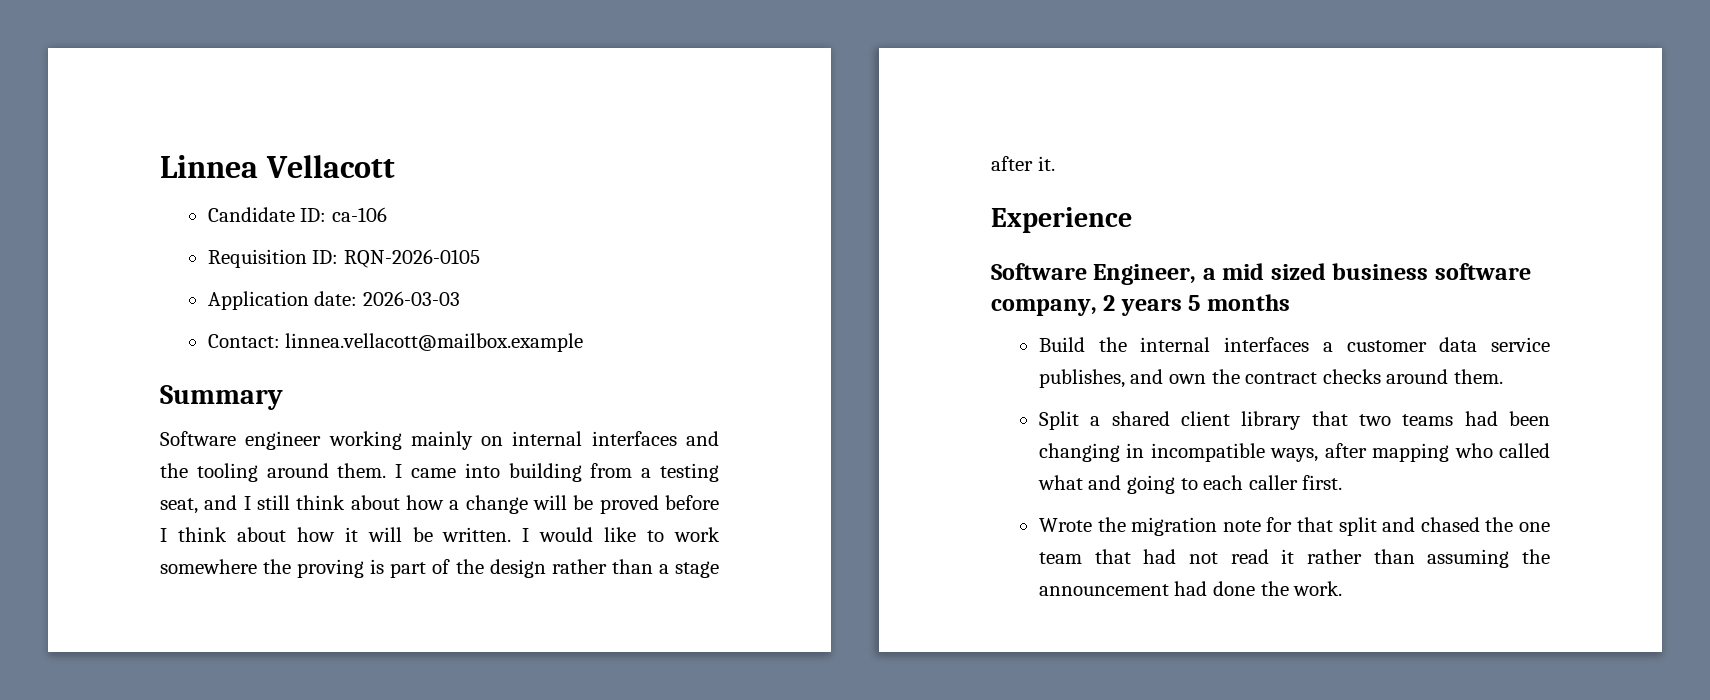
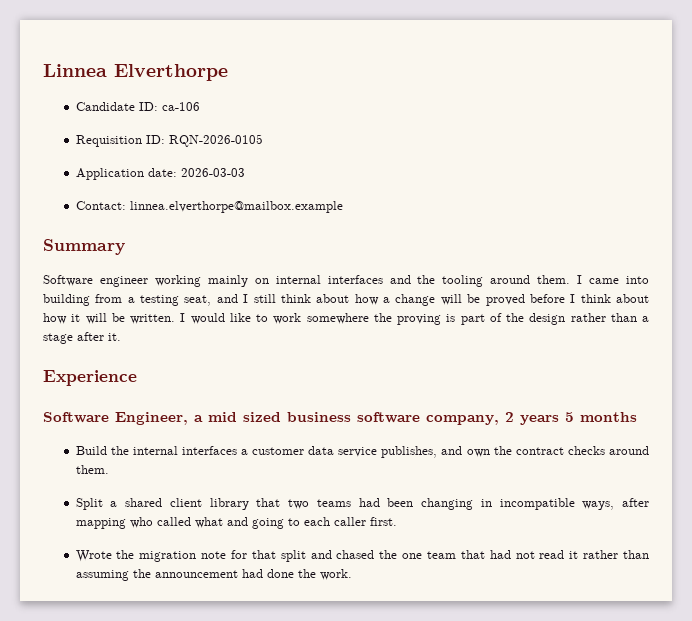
- Linnea Vellacott
+ Linnea Elverthorpe
- Contact: linnea.vellacott@mailbox.example
+ Contact: linnea.elverthorpe@mailbox.example

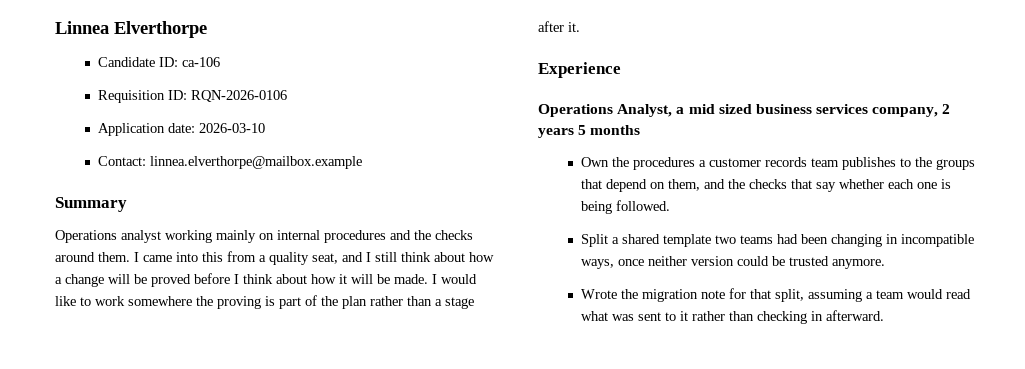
- Requisition ID: RQN-2026-0105
+ Requisition ID: RQN-2026-0106
- Application date: 2026-03-03
+ Application date: 2026-03-10
- Software engineer working mainly on internal interfaces and the tooling around them.
+ Operations analyst working mainly on internal procedures and the checks around them.
- I came into building from a testing seat, and I still think about how a change will be proved before I think about how it will be written.
+ I came into this from a quality seat, and I still think about how a change will be proved before I think about how it will be made.
- I would like to work somewhere the proving is part of the design rather than a stage after it.
+ I would like to work somewhere the proving is part of the plan rather than a stage after it.
- Software Engineer, a mid sized business software company, 2 years 5 months
+ Operations Analyst, a mid sized business services company, 2 years 5 months
- Build the internal interfaces a customer data service publishes, and own the contract checks around them.
+ Own the procedures a customer records team publishes to the groups that depend on them, and the checks that say whether each one is being followed.
- Split a shared client library that two teams had been changing in incompatible ways, after mapping who called what and going to each caller first.
+ Split a shared template two teams had been changing in incompatible ways, once neither version could be trusted anymore.
- Wrote the migration note for that split and chased the one team that had not read it rather than assuming the announcement had done the work.
+ Wrote the migration note for that split, assuming a team would read what was sent to it rather than checking in afterward.

